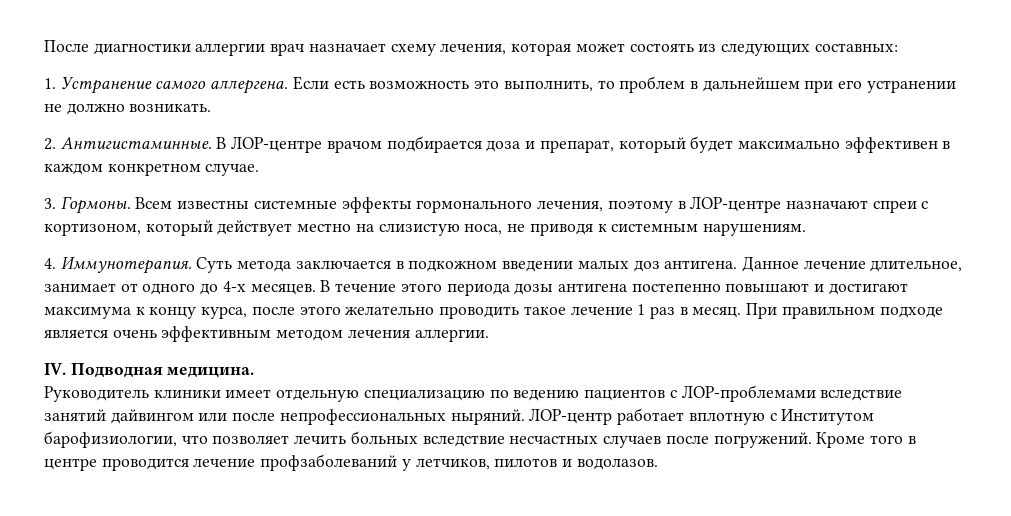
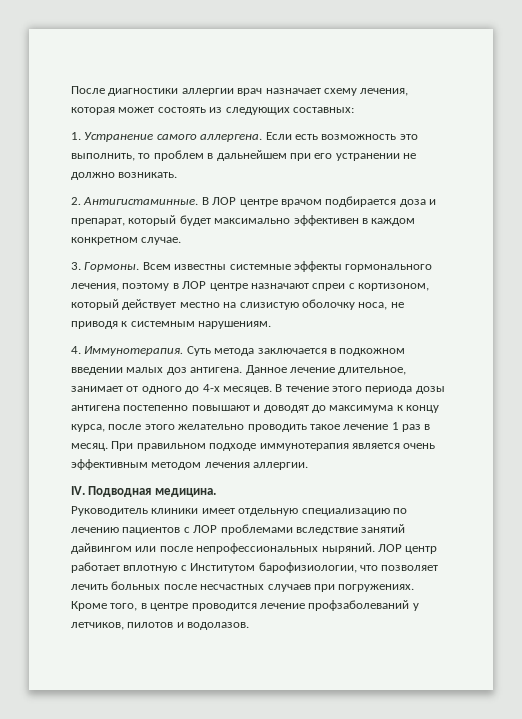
- В ЛОР-центре врачом подбирается доза и препарат, который будет максимально эффективен в каждом конкретном случае.
+ В ЛОР центре врачом подбирается доза и препарат, который будет максимально эффективен в каждом конкретном случае.
- Всем известны системные эффекты гормонального лечения, поэтому в ЛОР-центре назначают спреи с кортизоном, который действует местно на слизистую носа, не приводя к системным нарушениям.
+ Всем известны системные эффекты гормонального лечения, поэтому в ЛОР центре назначают спреи с кортизоном, который действует местно на слизистую оболочку носа, не приводя к системным нарушениям.
- В течение этого периода дозы антигена постепенно повышают и достигают максимума к концу курса, после этого желательно проводить такое лечение 1 раз в месяц.
+ В течение этого периода дозы антигена постепенно повышают и доводят до максимума к концу курса, после этого желательно проводить такое лечение 1 раз в месяц.
- При правильном подходе является очень эффективным методом лечения аллергии.
+ При правильном подходе иммунотерапия является очень эффективным методом лечения аллергии.
- Руководитель клиники имеет отдельную специализацию по ведению пациентов с ЛОР-проблемами вследствие занятий дайвингом или после непрофессиональных ныряний.
+ Руководитель клиники имеет отдельную специализацию по лечению пациентов с ЛОР проблемами вследствие занятий дайвингом или после непрофессиональных ныряний.
- ЛОР-центр работает вплотную с Институтом барофизиологии, что позволяет лечить больных вследствие несчастных случаев после погружений. Кроме того в центре проводится лечение профзаболеваний у летчиков, пилотов и водолазов.
+ ЛОР центр работает вплотную с Институтом барофизиологии, что позволяет лечить больных после несчастных случаев при погружениях. Кроме того, в центре проводится лечение профзаболеваний у летчиков, пилотов и водолазов.

